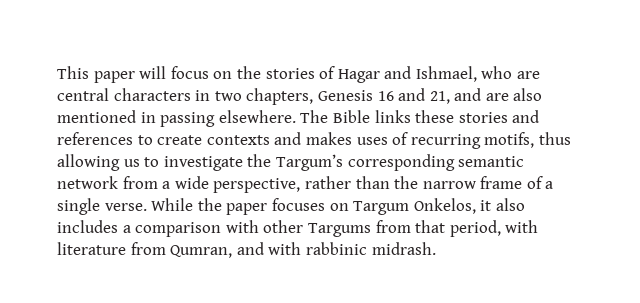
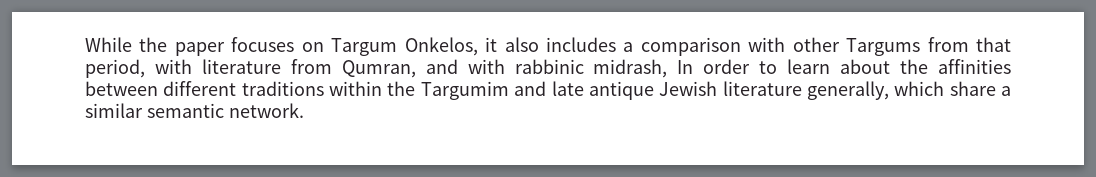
- This paper will focus on the stories of Hagar and Ishmael, who are central characters in two chapters, Genesis 16 and 21, and are also mentioned in passing elsewhere. The Bible links these stories and references to create contexts and makes uses of recurring motifs, thus allowing us to investigate the Targum’s corresponding semantic network from a wide perspective, rather than the narrow frame of a single verse. While the paper focuses on Targum Onkelos, it also includes a comparison with other Targums from that period, with literature from Qumran, and with rabbinic midrash.
+ While the paper focuses on Targum Onkelos, it also includes a comparison with other Targums from that period, with literature from Qumran, and with rabbinic midrash, In order to learn about the affinities between different traditions within the Targumim and late antique Jewish literature generally, which share a similar semantic network.

